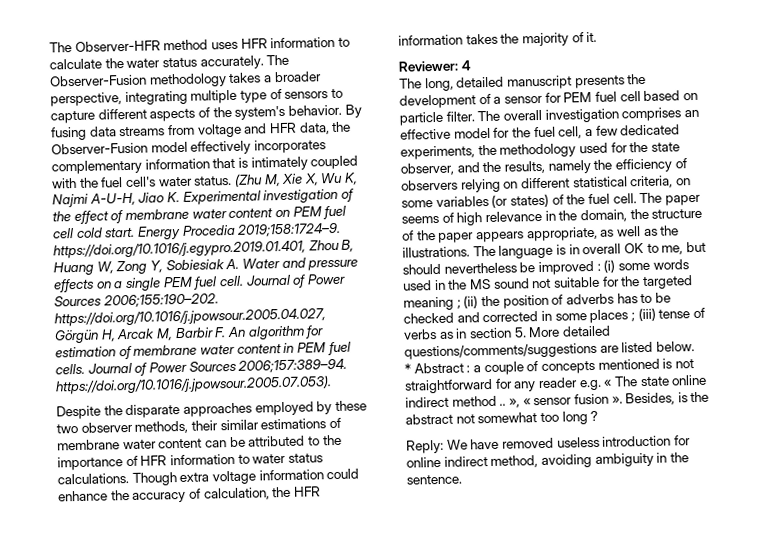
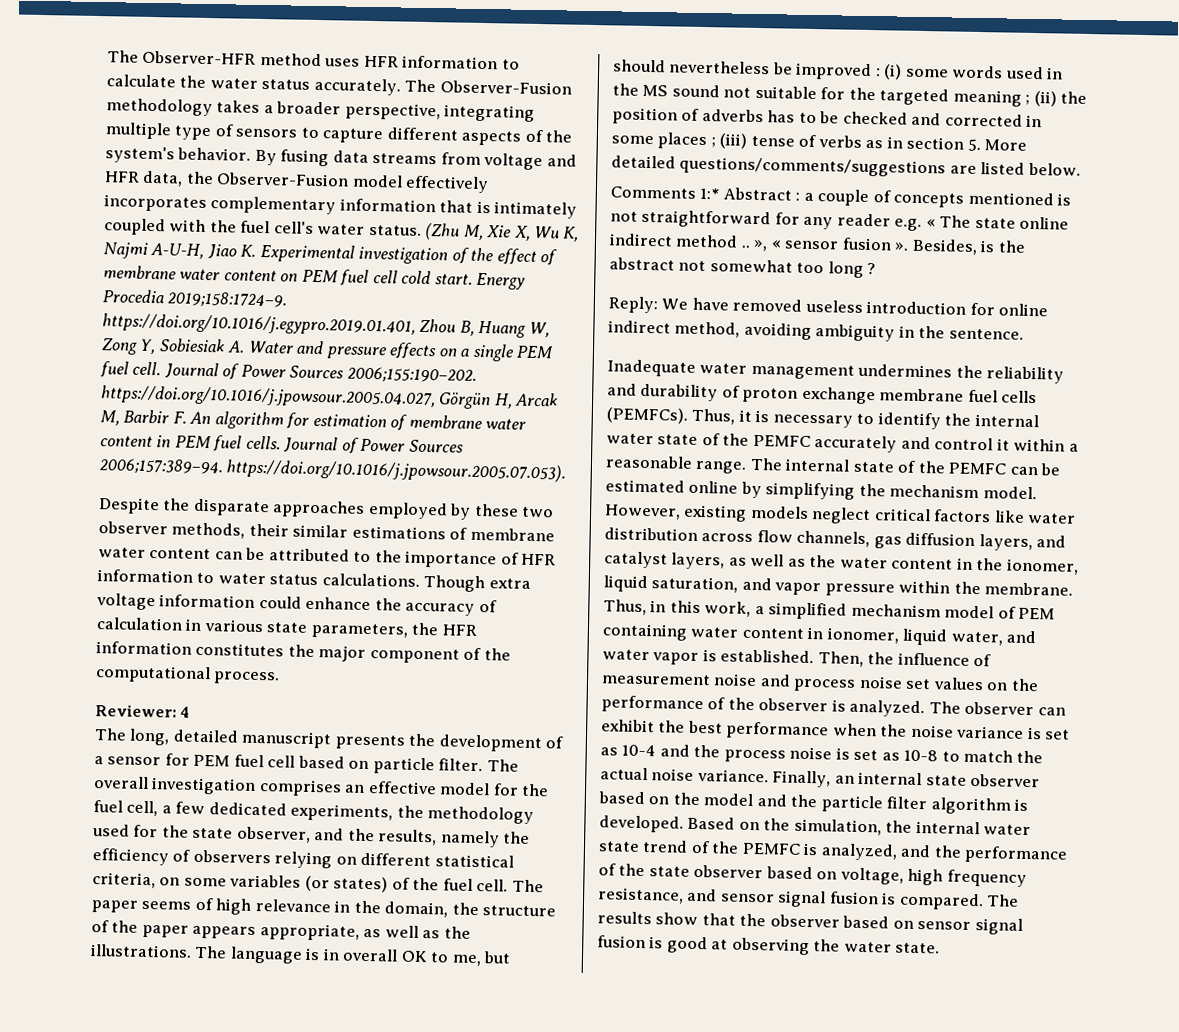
- Though extra voltage information could enhance the accuracy of calculation, the HFR information takes the majority of it.
+ Though extra voltage information could enhance the accuracy of calculation in various state parameters, the HFR information constitutes the major component of the computational process.
- * Abstract : a couple of concepts mentioned is not straightforward for any reader e.g. « The state online indirect method .. », « sensor fusion ».
+ Comments 1:* Abstract : a couple of concepts mentioned is not straightforward for any reader e.g. « The state online indirect method .. », « sensor fusion ».
+ Inadequate water management undermines the reliability and durability of proton exchange membrane fuel cells (PEMFCs). Thus, it is necessary to identify the internal water state of the PEMFC accurately and control it within a reasonable range. The internal state of the PEMFC can be estimated online by simplifying the mechanism model. However, existing models neglect critical factors like water distribution across flow channels, gas diffusion layers, and catalyst layers, as well as the water content in the ionomer, liquid saturation, and vapor pressure within the membrane. Thus, in this work, a simplified mechanism model of PEM containing water content in ionomer, liquid water, and water vapor is established. Then, the influence of measurement noise and process noise set values on the performance of the observer is analyzed. The observer can exhibit the best performance when the noise variance is set as 10-4 and the process noise is set as 10-8 to match the actual noise variance. Finally, an internal state observer based on the model and the particle filter algorithm is developed. Based on the simulation, the internal water state trend of the PEMFC is analyzed, and the performance of the state observer based on voltage, high frequency resistance, and sensor signal fusion is compared. The results show that the observer based on sensor signal fusion is good at observing the water state.

